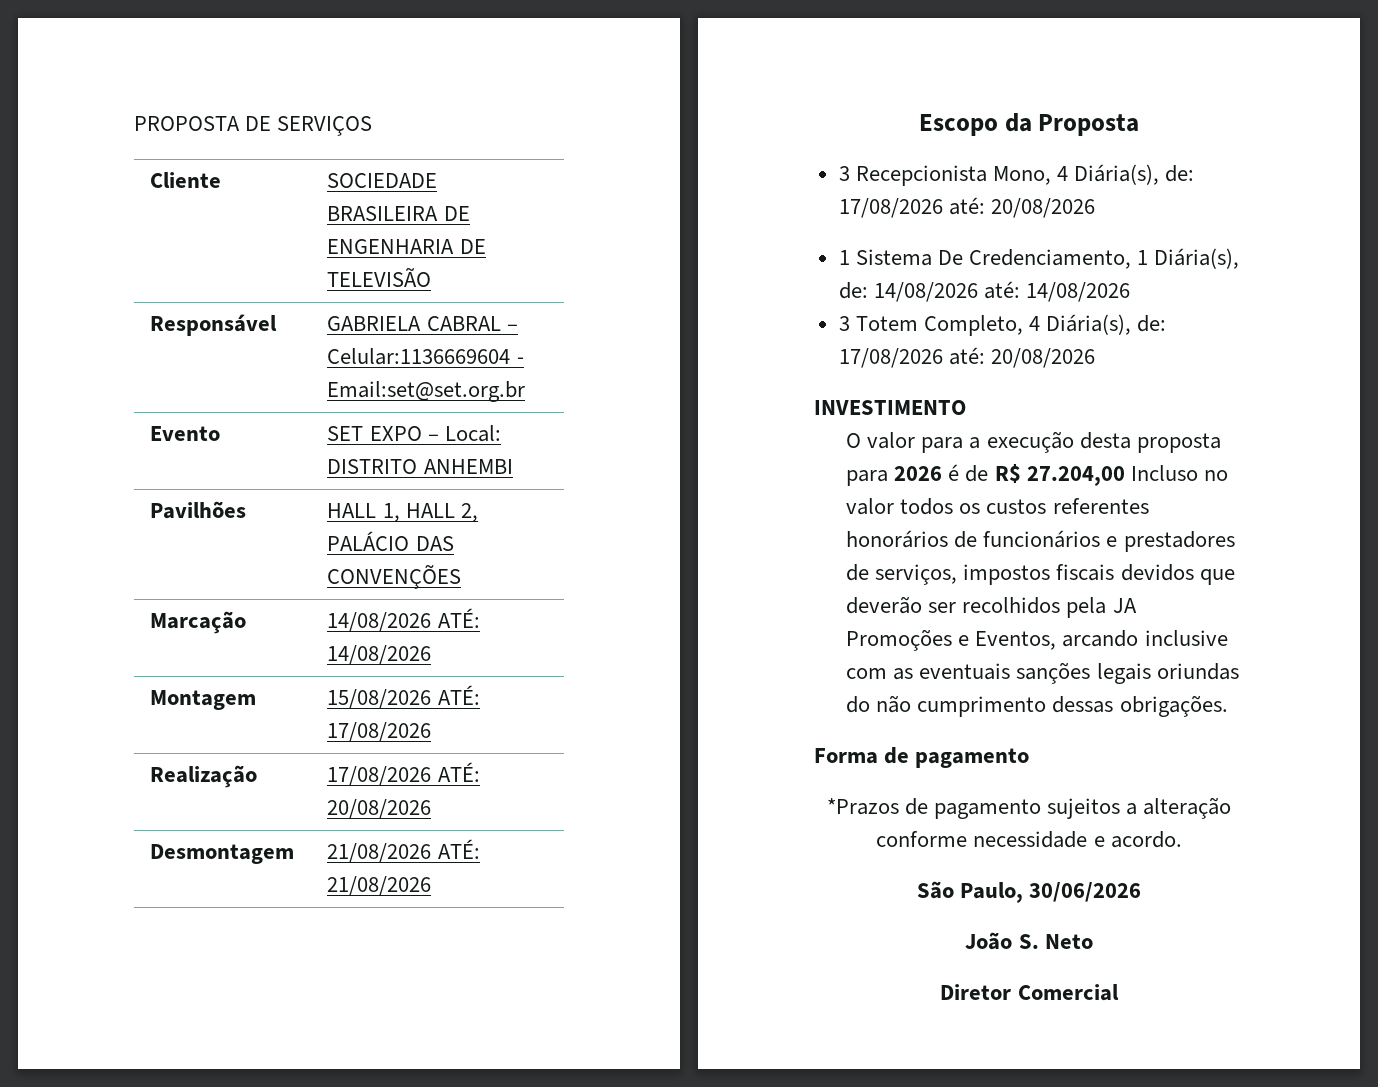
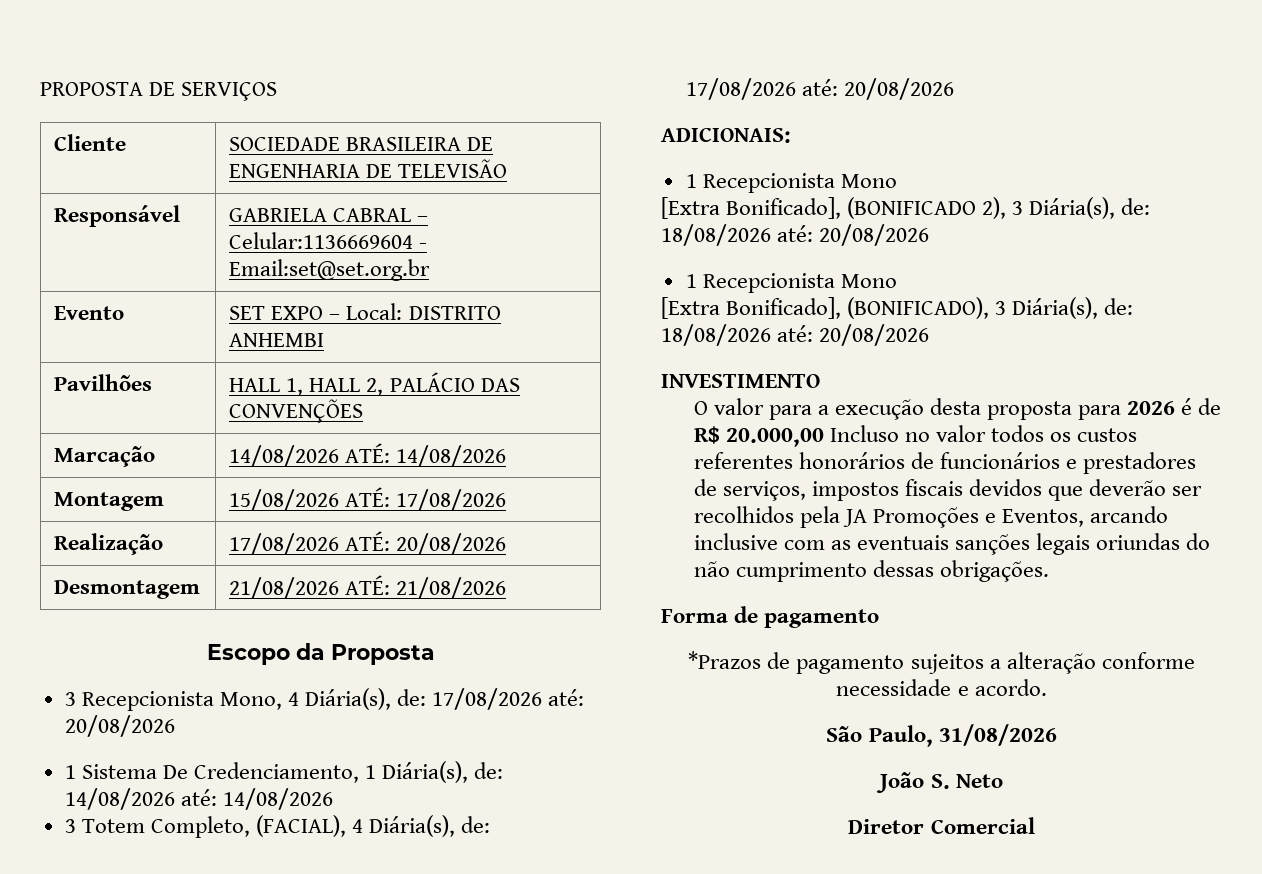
- 3 Totem Completo, 4 Diária(s), de: 17/08/2026 até: 20/08/2026
+ 3 Totem Completo, (FACIAL), 4 Diária(s), de: 17/08/2026 até: 20/08/2026
+ ADICIONAIS:
+ 1 Recepcionista Mono
+ [Extra Bonificado], (BONIFICADO 2), 3 Diária(s), de: 18/08/2026 até: 20/08/2026
+ 1 Recepcionista Mono
+ [Extra Bonificado], (BONIFICADO), 3 Diária(s), de: 18/08/2026 até: 20/08/2026
- O valor para a execução desta proposta para 2026 é de R$ 27.204,00 Incluso no valor todos os custos referentes honorários de funcionários e prestadores de serviços, impostos fiscais devidos que deverão ser recolhidos pela JA Promoções e Eventos, arcando inclusive com as eventuais sanções legais oriundas do não cumprimento dessas obrigações.
+ O valor para a execução desta proposta para 2026 é de R$ 20.000,00 Incluso no valor todos os custos referentes honorários de funcionários e prestadores de serviços, impostos fiscais devidos que deverão ser recolhidos pela JA Promoções e Eventos, arcando inclusive com as eventuais sanções legais oriundas do não cumprimento dessas obrigações.
- São Paulo, 30/06/2026
+ São Paulo, 31/08/2026

